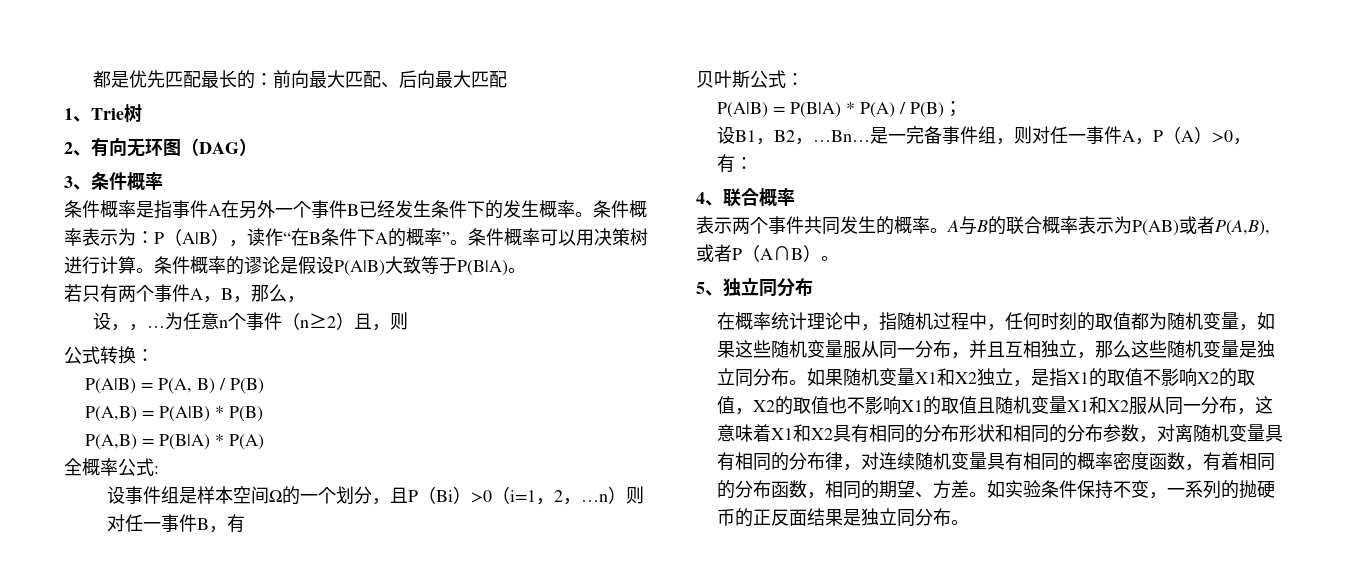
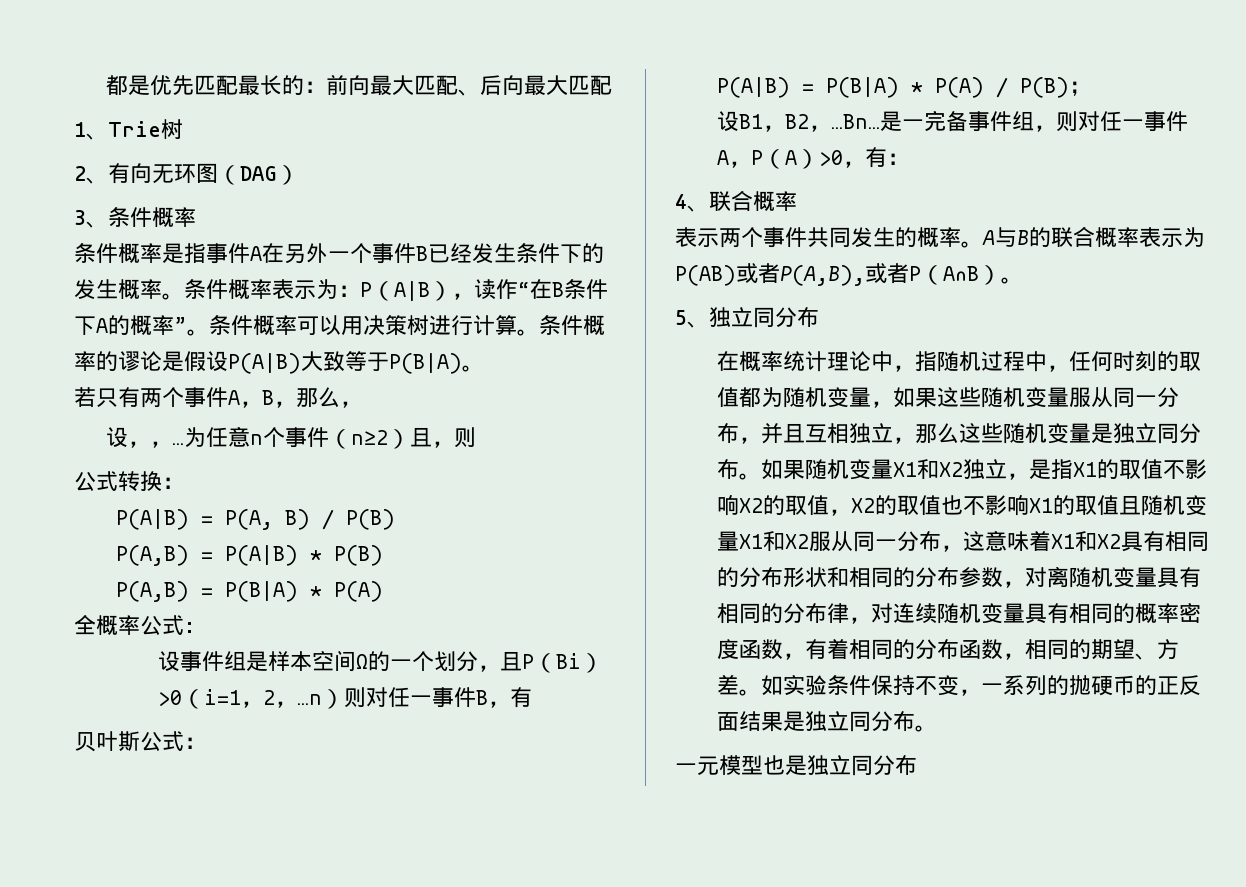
+ 一元模型也是独立同分布

